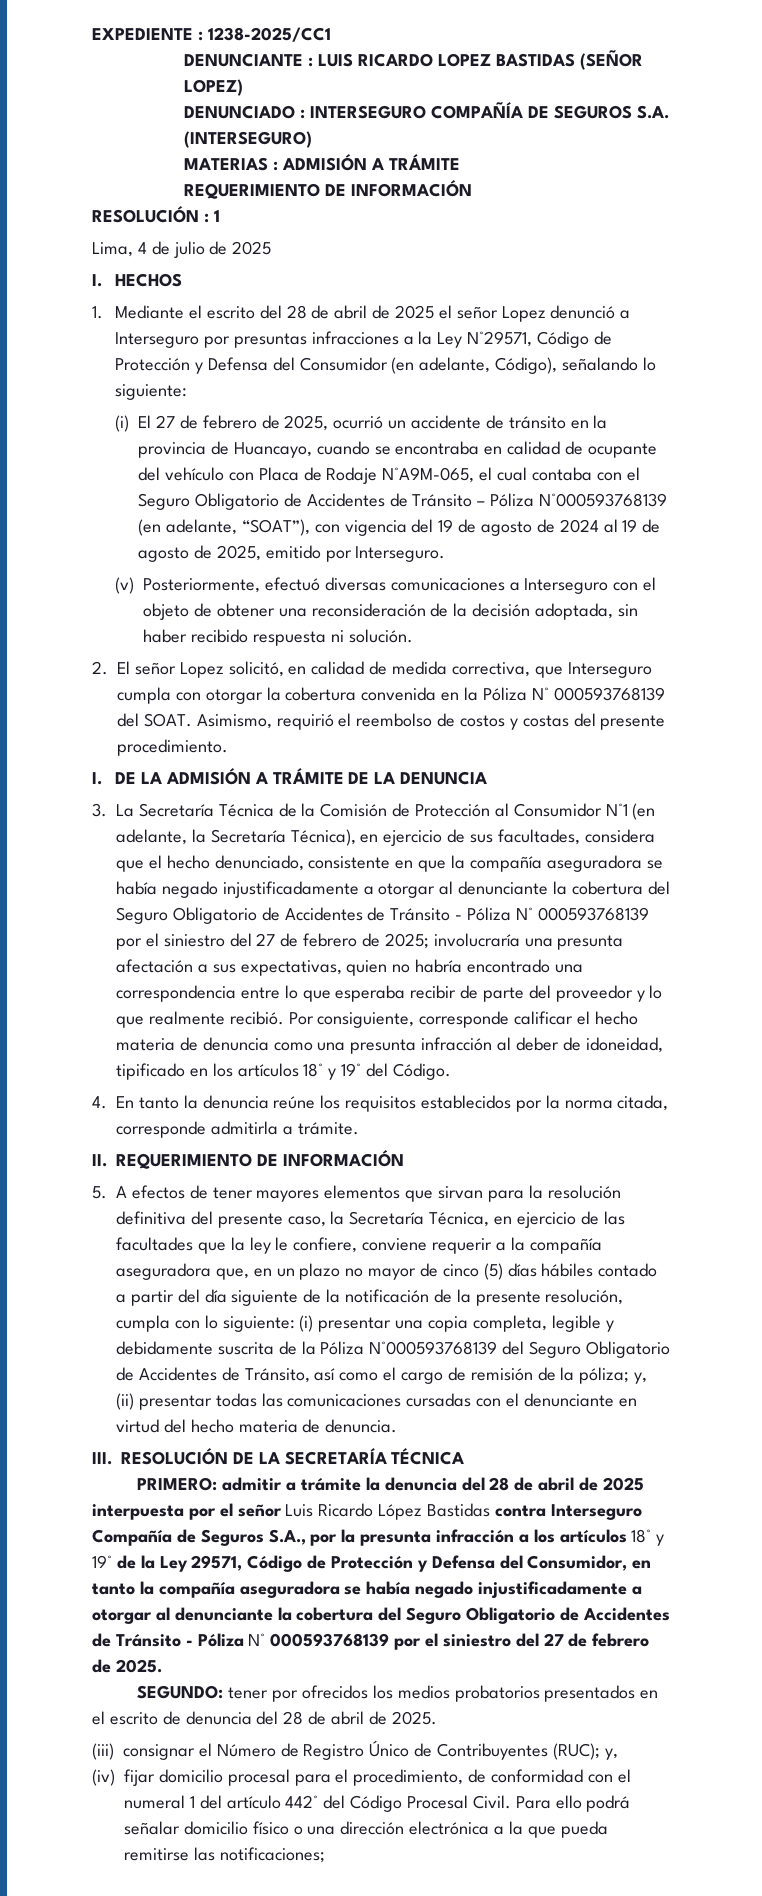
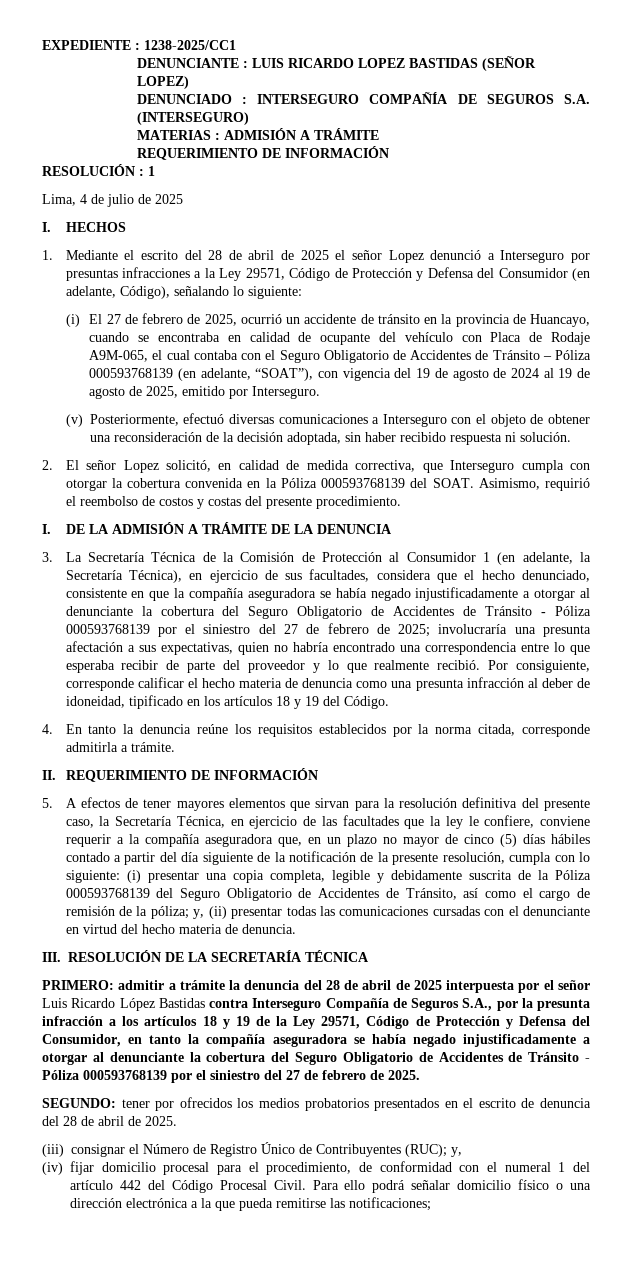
- 1. Mediante el escrito del 28 de abril de 2025 el señor Lopez denunció a Interseguro por presuntas infracciones a la Ley N°29571, Código de Protección y Defensa del Consumidor (en adelante, Código), señalando lo siguiente:
+ 1. Mediante el escrito del 28 de abril de 2025 el señor Lopez denunció a Interseguro por presuntas infracciones a la Ley 29571, Código de Protección y Defensa del Consumidor (en adelante, Código), señalando lo siguiente:
- (i) El 27 de febrero de 2025, ocurrió un accidente de tránsito en la provincia de Huancayo, cuando se encontraba en calidad de ocupante del vehículo con Placa de Rodaje N°A9M-065, el cual contaba con el Seguro Obligatorio de Accidentes de Tránsito – Póliza N°000593768139 (en adelante, “SOAT”), con vigencia del 19 de agosto de 2024 al 19 de agosto de 2025, emitido por Interseguro.
+ (i) El 27 de febrero de 2025, ocurrió un accidente de tránsito en la provincia de Huancayo, cuando se encontraba en calidad de ocupante del vehículo con Placa de Rodaje A9M-065, el cual contaba con el Seguro Obligatorio de Accidentes de Tránsito – Póliza 000593768139 (en adelante, “SOAT”), con vigencia del 19 de agosto de 2024 al 19 de agosto de 2025, emitido por Interseguro.
- 2. El señor Lopez solicitó, en calidad de medida correctiva, que Interseguro cumpla con otorgar la cobertura convenida en la Póliza N° 000593768139 del SOAT.
+ 2. El señor Lopez solicitó, en calidad de medida correctiva, que Interseguro cumpla con otorgar la cobertura convenida en la Póliza 000593768139 del SOAT.
- 3. La Secretaría Técnica de la Comisión de Protección al Consumidor N°1 (en adelante, la Secretaría Técnica), en ejercicio de sus facultades, considera que el hecho denunciado, consistente en que la compañía aseguradora se había negado injustificadamente a otorgar al denunciante la cobertura del Seguro Obligatorio de Accidentes de Tránsito - Póliza N° 000593768139 por el siniestro del 27 de febrero de 2025;
+ 3. La Secretaría Técnica de la Comisión de Protección al Consumidor 1 (en adelante, la Secretaría Técnica), en ejercicio de sus facultades, considera que el hecho denunciado, consistente en que la compañía aseguradora se había negado injustificadamente a otorgar al denunciante la cobertura del Seguro Obligatorio de Accidentes de Tránsito - Póliza 000593768139 por el siniestro del 27 de febrero de 2025;
- Por consiguiente, corresponde calificar el hecho materia de denuncia como una presunta infracción al deber de idoneidad, tipificado en los artículos 18° y 19° del Código.
+ Por consiguiente, corresponde calificar el hecho materia de denuncia como una presunta infracción al deber de idoneidad, tipificado en los artículos 18 y 19 del Código.
- (i) presentar una copia completa, legible y debidamente suscrita de la Póliza N°000593768139 del Seguro Obligatorio de Accidentes de Tránsito, así como el cargo de remisión de la póliza;
+ (i) presentar una copia completa, legible y debidamente suscrita de la Póliza 000593768139 del Seguro Obligatorio de Accidentes de Tránsito, así como el cargo de remisión de la póliza;
- admitir a trámite la denuncia del 28 de abril de 2025 interpuesta por el señor Luis Ricardo López Bastidas contra Interseguro Compañía de Seguros S.A., por la presunta infracción a los artículos 18° y 19° de la Ley 29571, Código de Protección y Defensa del Consumidor, en tanto la compañía aseguradora se había negado injustificadamente a otorgar al denunciante la cobertura del Seguro Obligatorio de Accidentes de Tránsito - Póliza N° 000593768139 por el siniestro del 27 de febrero de 2025.
+ admitir a trámite la denuncia del 28 de abril de 2025 interpuesta por el señor Luis Ricardo López Bastidas contra Interseguro Compañía de Seguros S.A., por la presunta infracción a los artículos 18 y 19 de la Ley 29571, Código de Protección y Defensa del Consumidor, en tanto la compañía aseguradora se había negado injustificadamente a otorgar al denunciante la cobertura del Seguro Obligatorio de Accidentes de Tránsito - Póliza 000593768139 por el siniestro del 27 de febrero de 2025.
- (iv) fijar domicilio procesal para el procedimiento, de conformidad con el numeral 1 del artículo 442° del Código Procesal Civil.
+ (iv) fijar domicilio procesal para el procedimiento, de conformidad con el numeral 1 del artículo 442 del Código Procesal Civil.

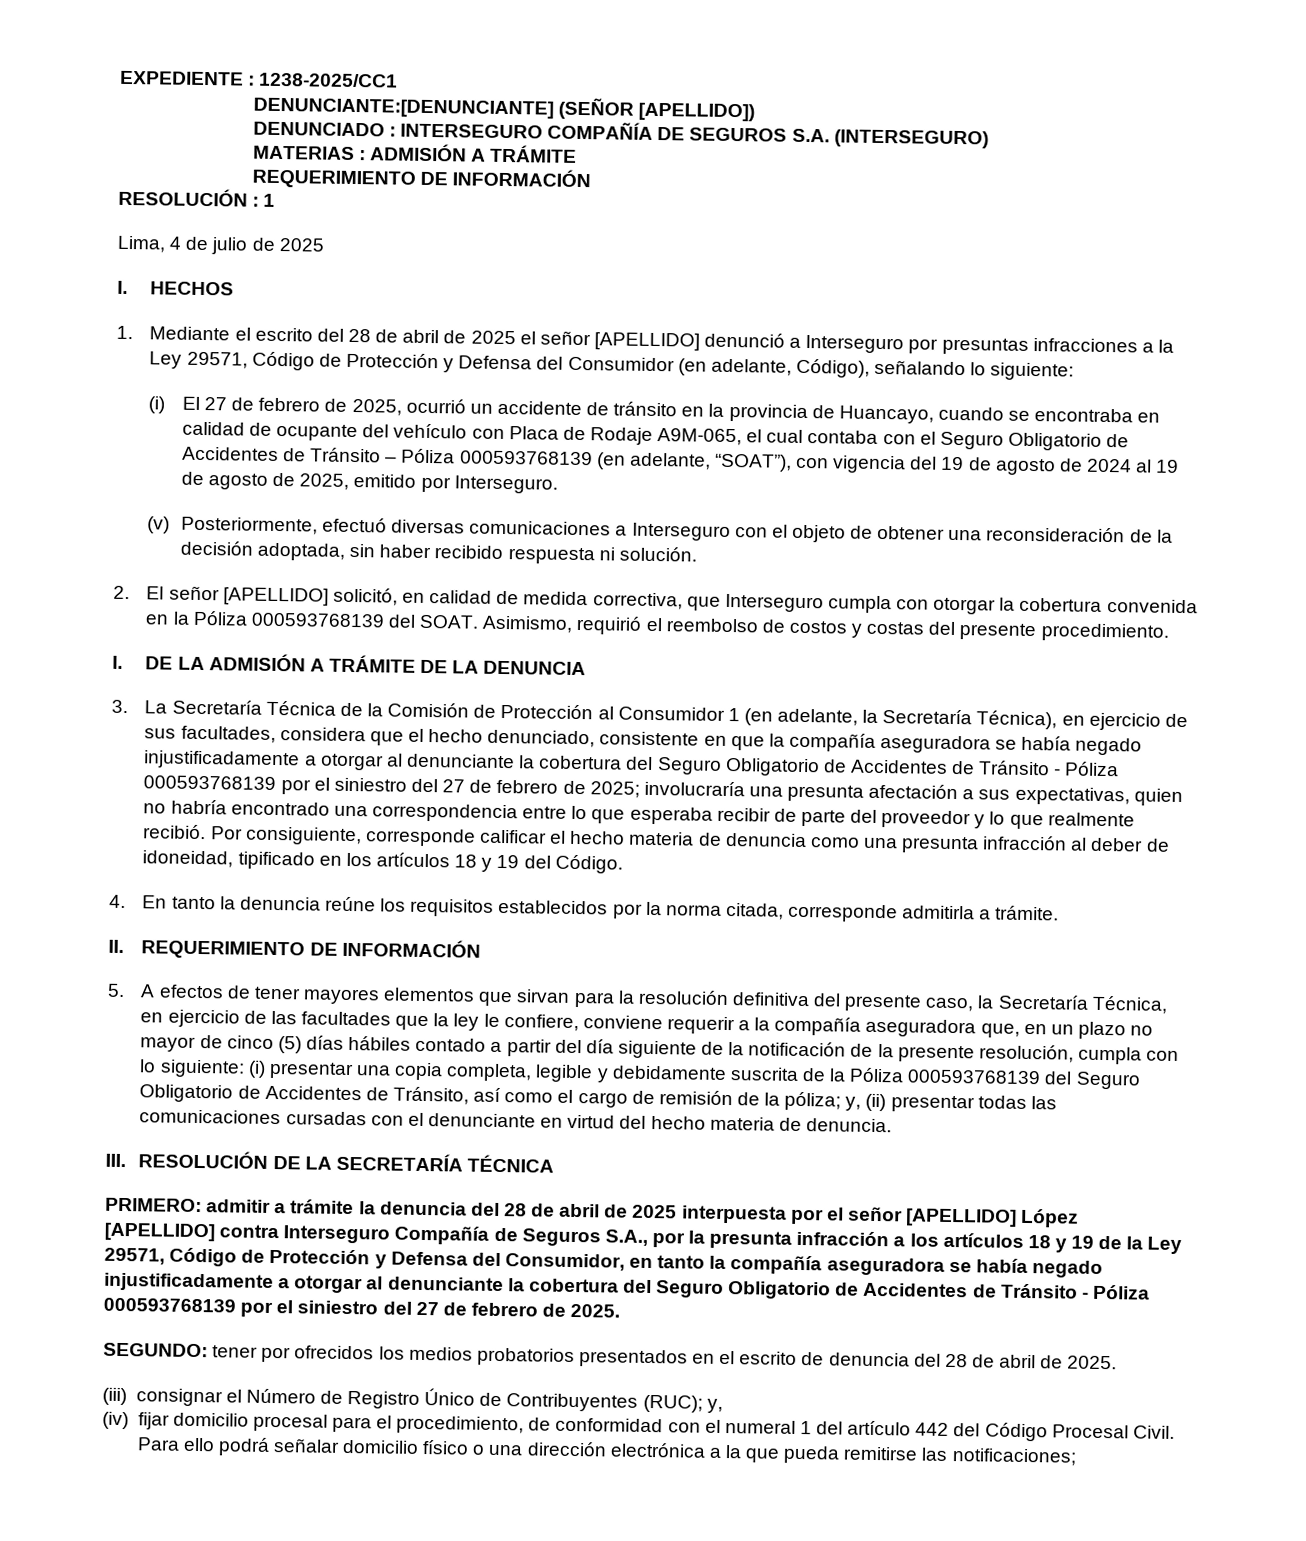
- DENUNCIANTE : LUIS RICARDO LOPEZ BASTIDAS (SEÑOR LOPEZ)
+ DENUNCIANTE:[DENUNCIANTE] (SEÑOR [APELLIDO])
- 1. Mediante el escrito del 28 de abril de 2025 el señor Lopez denunció a Interseguro por presuntas infracciones a la Ley 29571, Código de Protección y Defensa del Consumidor (en adelante, Código), señalando lo siguiente:
+ 1. Mediante el escrito del 28 de abril de 2025 el señor [APELLIDO] denunció a Interseguro por presuntas infracciones a la Ley 29571, Código de Protección y Defensa del Consumidor (en adelante, Código), señalando lo siguiente:
- 2. El señor Lopez solicitó, en calidad de medida correctiva, que Interseguro cumpla con otorgar la cobertura convenida en la Póliza 000593768139 del SOAT.
+ 2. El señor [APELLIDO] solicitó, en calidad de medida correctiva, que Interseguro cumpla con otorgar la cobertura convenida en la Póliza 000593768139 del SOAT.
- admitir a trámite la denuncia del 28 de abril de 2025 interpuesta por el señor Luis Ricardo López Bastidas contra Interseguro Compañía de Seguros S.A., por la presunta infracción a los artículos 18 y 19 de la Ley 29571, Código de Protección y Defensa del Consumidor, en tanto la compañía aseguradora se había negado injustificadamente a otorgar al denunciante la cobertura del Seguro Obligatorio de Accidentes de Tránsito - Póliza 000593768139 por el siniestro del 27 de febrero de 2025.
+ admitir a trámite la denuncia del 28 de abril de 2025 interpuesta por el señor [APELLIDO] López [APELLIDO] contra Interseguro Compañía de Seguros S.A., por la presunta infracción a los artículos 18 y 19 de la Ley 29571, Código de Protección y Defensa del Consumidor, en tanto la compañía aseguradora se había negado injustificadamente a otorgar al denunciante la cobertura del Seguro Obligatorio de Accidentes de Tránsito - Póliza 000593768139 por el siniestro del 27 de febrero de 2025.

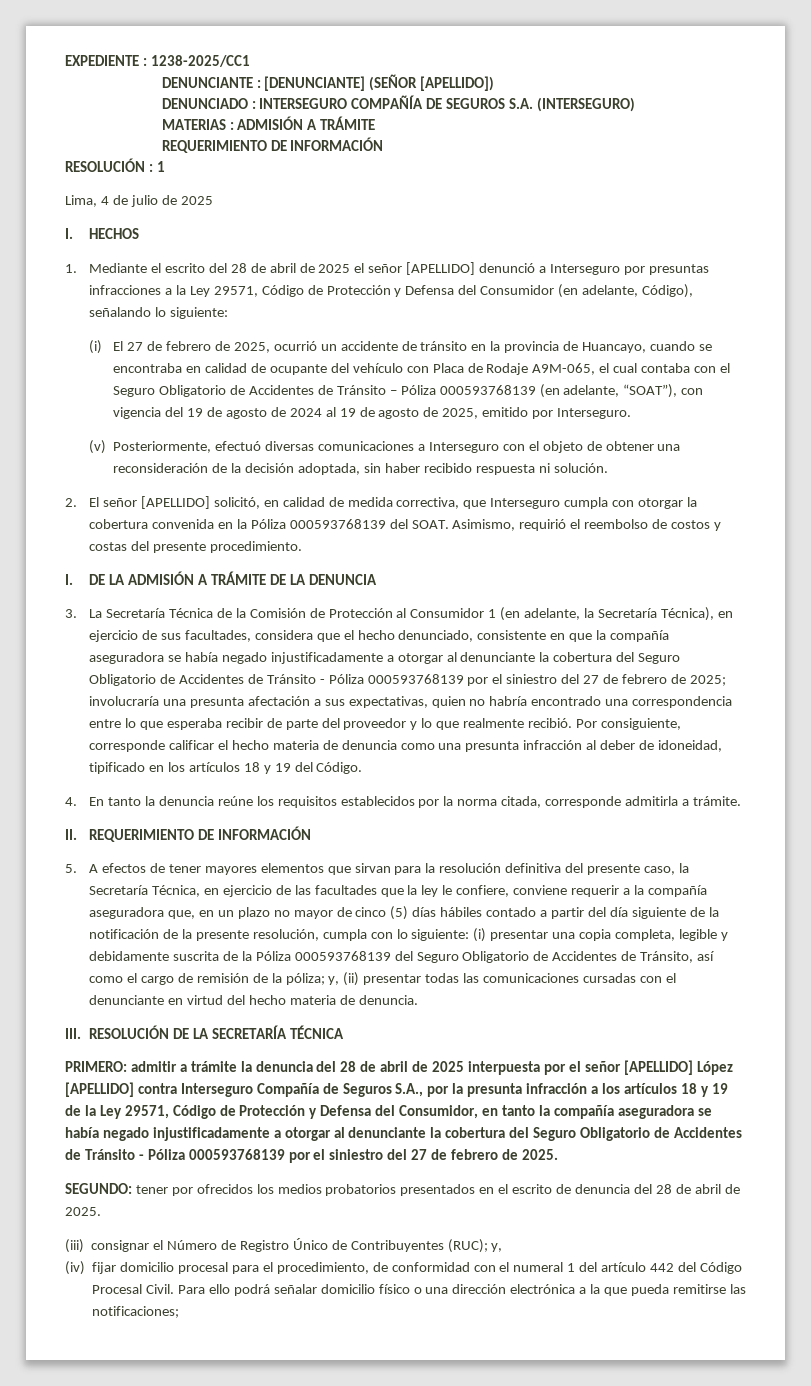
- DENUNCIANTE:[DENUNCIANTE] (SEÑOR [APELLIDO])
+ DENUNCIANTE : [DENUNCIANTE] (SEÑOR [APELLIDO])

